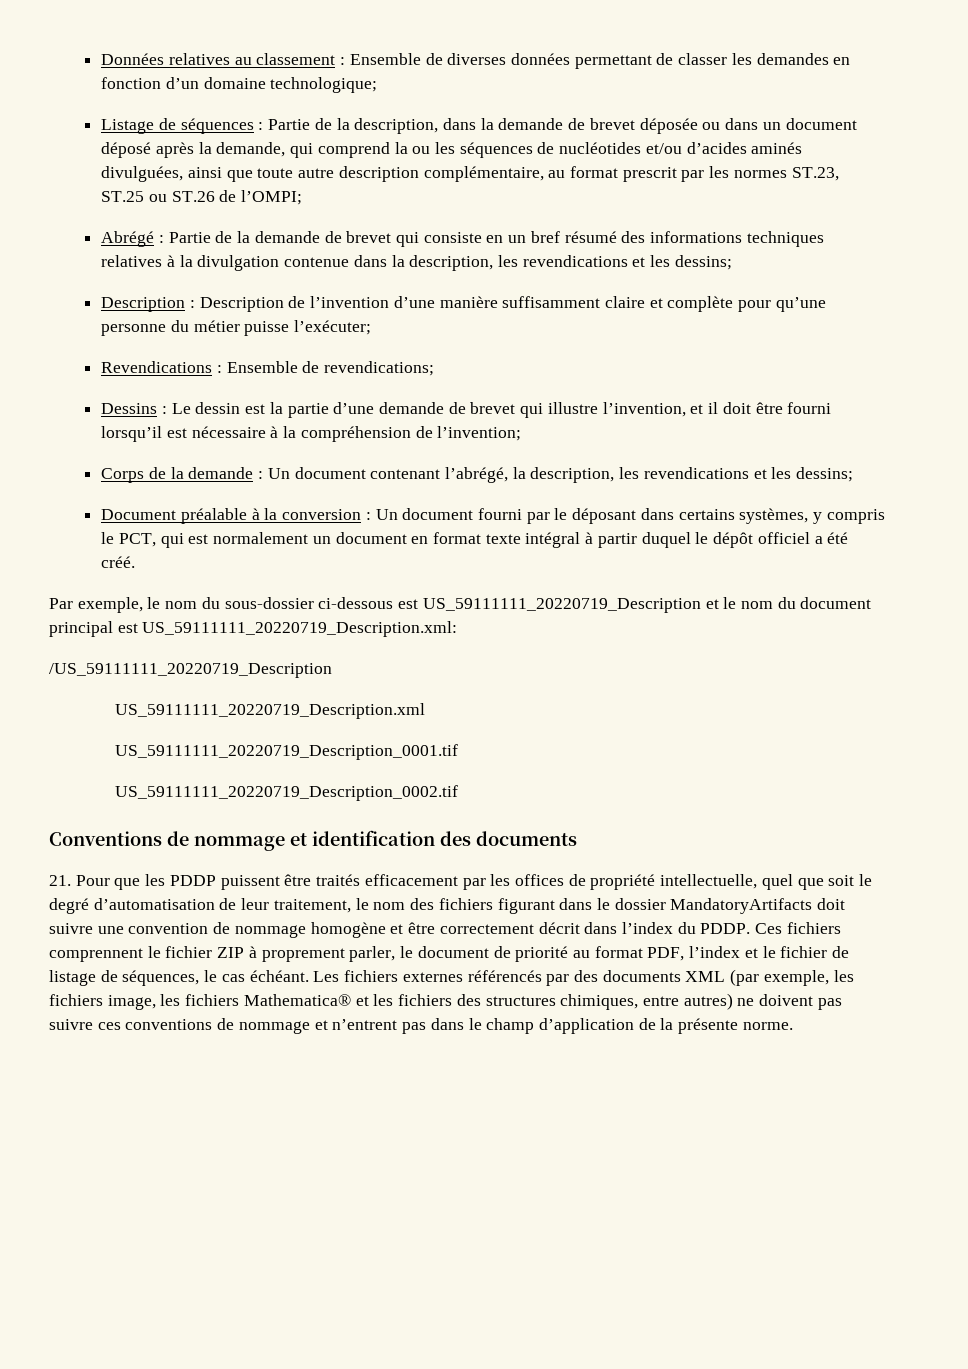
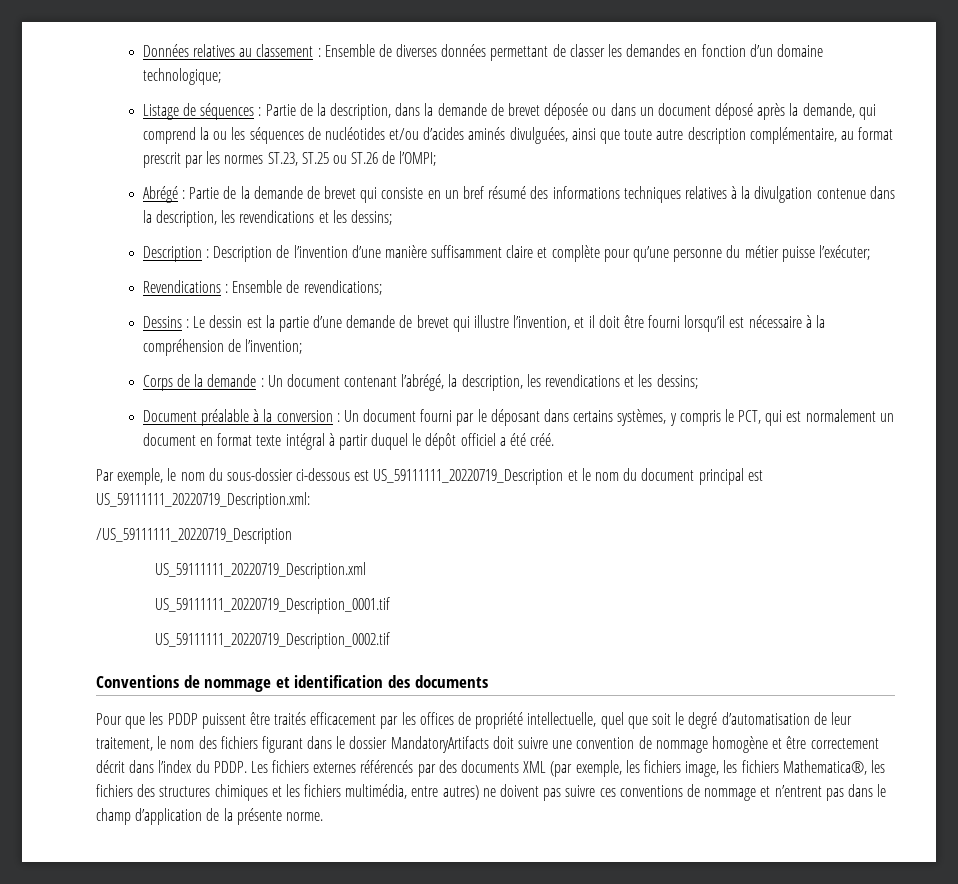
- 21. Pour que les PDDP puissent être traités efficacement par les offices de propriété intellectuelle, quel que soit le degré d’automatisation de leur traitement, le nom des fichiers figurant dans le dossier MandatoryArtifacts doit suivre une convention de nommage homogène et être correctement décrit dans l’index du PDDP.
+ Pour que les PDDP puissent être traités efficacement par les offices de propriété intellectuelle, quel que soit le degré d’automatisation de leur traitement, le nom des fichiers figurant dans le dossier MandatoryArtifacts doit suivre une convention de nommage homogène et être correctement décrit dans l’index du PDDP.
- Ces fichiers comprennent le fichier ZIP à proprement parler, le document de priorité au format PDF, l’index et le fichier de listage de séquences, le cas échéant.
- Les fichiers externes référencés par des documents XML (par exemple, les fichiers image, les fichiers Mathematica® et les fichiers des structures chimiques, entre autres) ne doivent pas suivre ces conventions de nommage et n’entrent pas dans le champ d’application de la présente norme.
+ Les fichiers externes référencés par des documents XML (par exemple, les fichiers image, les fichiers Mathematica®, les fichiers des structures chimiques et les fichiers multimédia, entre autres) ne doivent pas suivre ces conventions de nommage et n’entrent pas dans le champ d’application de la présente norme.

